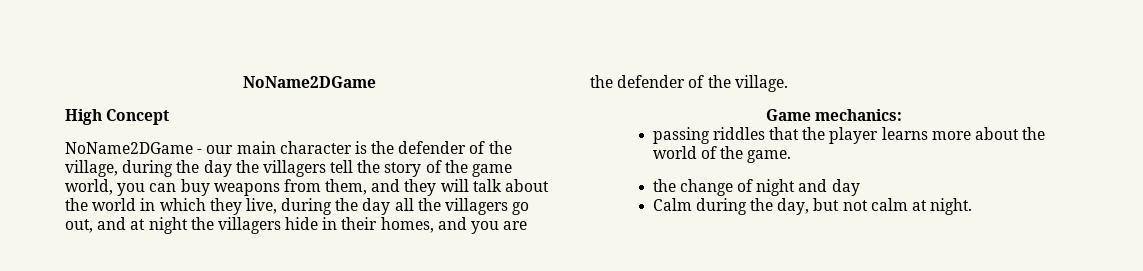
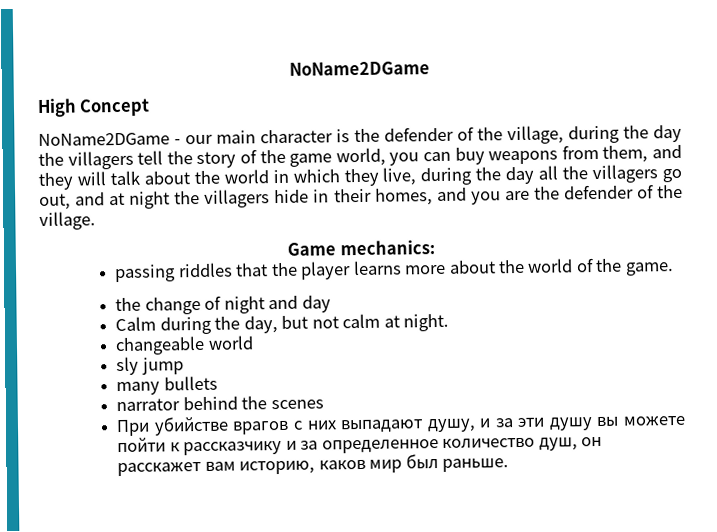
+ changeable world
+ sly jump
+ many bullets
+ narrator behind the scenes
+ При убийстве врагов с них выпадают душу, и за эти душу вы можете пойти к рассказчику и за определенное количество душ, он расскажет вам историю, каков мир был раньше.

